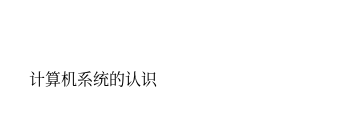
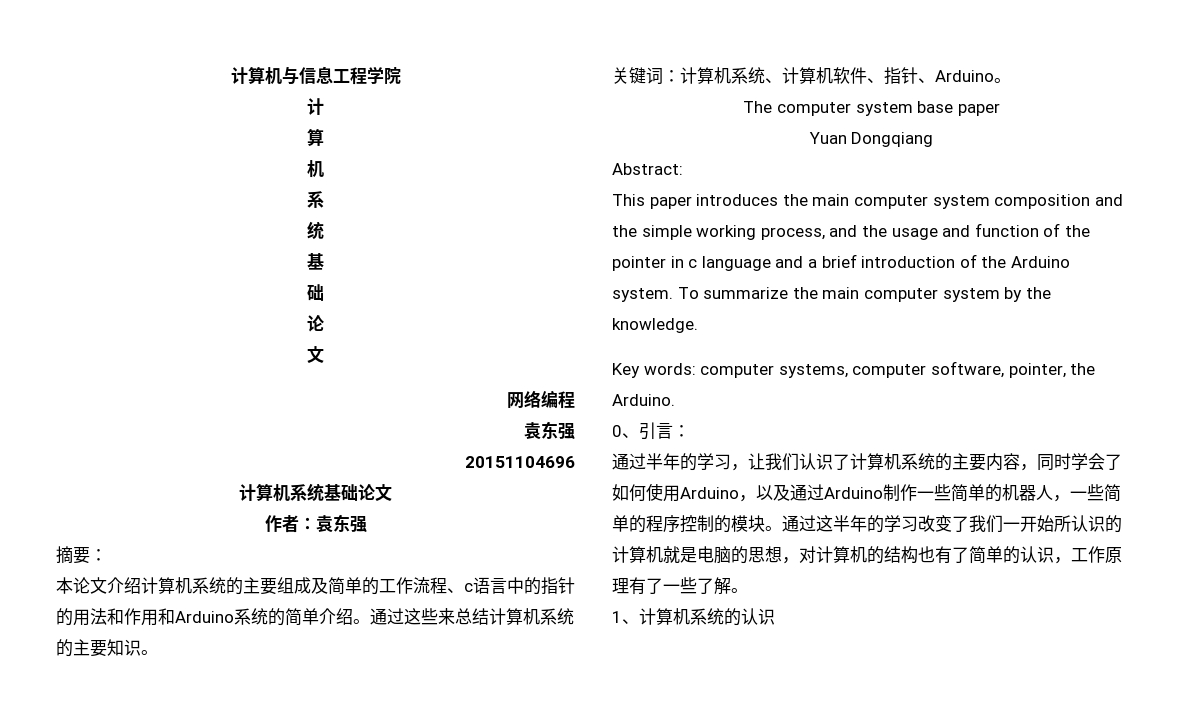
- 计算机系统的认识
+ 计算机与信息工程学院
+ 计
+ 算
+ 机
+ 系
+ 统
+ 基
+ 础
+ 论
+ 文
+ 网络编程
+ 袁东强
+ 20151104696
+ 计算机系统基础论文
+ 作者：袁东强
+ 摘要：
+ 本论文介绍计算机系统的主要组成及简单的工作流程、c语言中的指针的用法和作用和Arduino系统的简单介绍。通过这些来总结计算机系统的主要知识。
+ 关键词：计算机系统、计算机软件、指针、Arduino。
+ The computer system base paper
+ Yuan Dongqiang
+ Abstract:
+ This paper introduces the main computer system composition and the simple working process, and the usage and function of the pointer in c language and a brief introduction of the Arduino system. To summarize the main computer system by the knowledge.
+ Key words: computer systems, computer software, pointer, the Arduino.
+ 0、引言：
+ 通过半年的学习，让我们认识了计算机系统的主要内容，同时学会了如何使用Arduino，以及通过Arduino制作一些简单的机器人，一些简单的程序控制的模块。通过这半年的学习改变了我们一开始所认识的计算机就是电脑的思想，对计算机的结构也有了简单的认识，工作原理有了一些了解。
+ 1、计算机系统的认识

